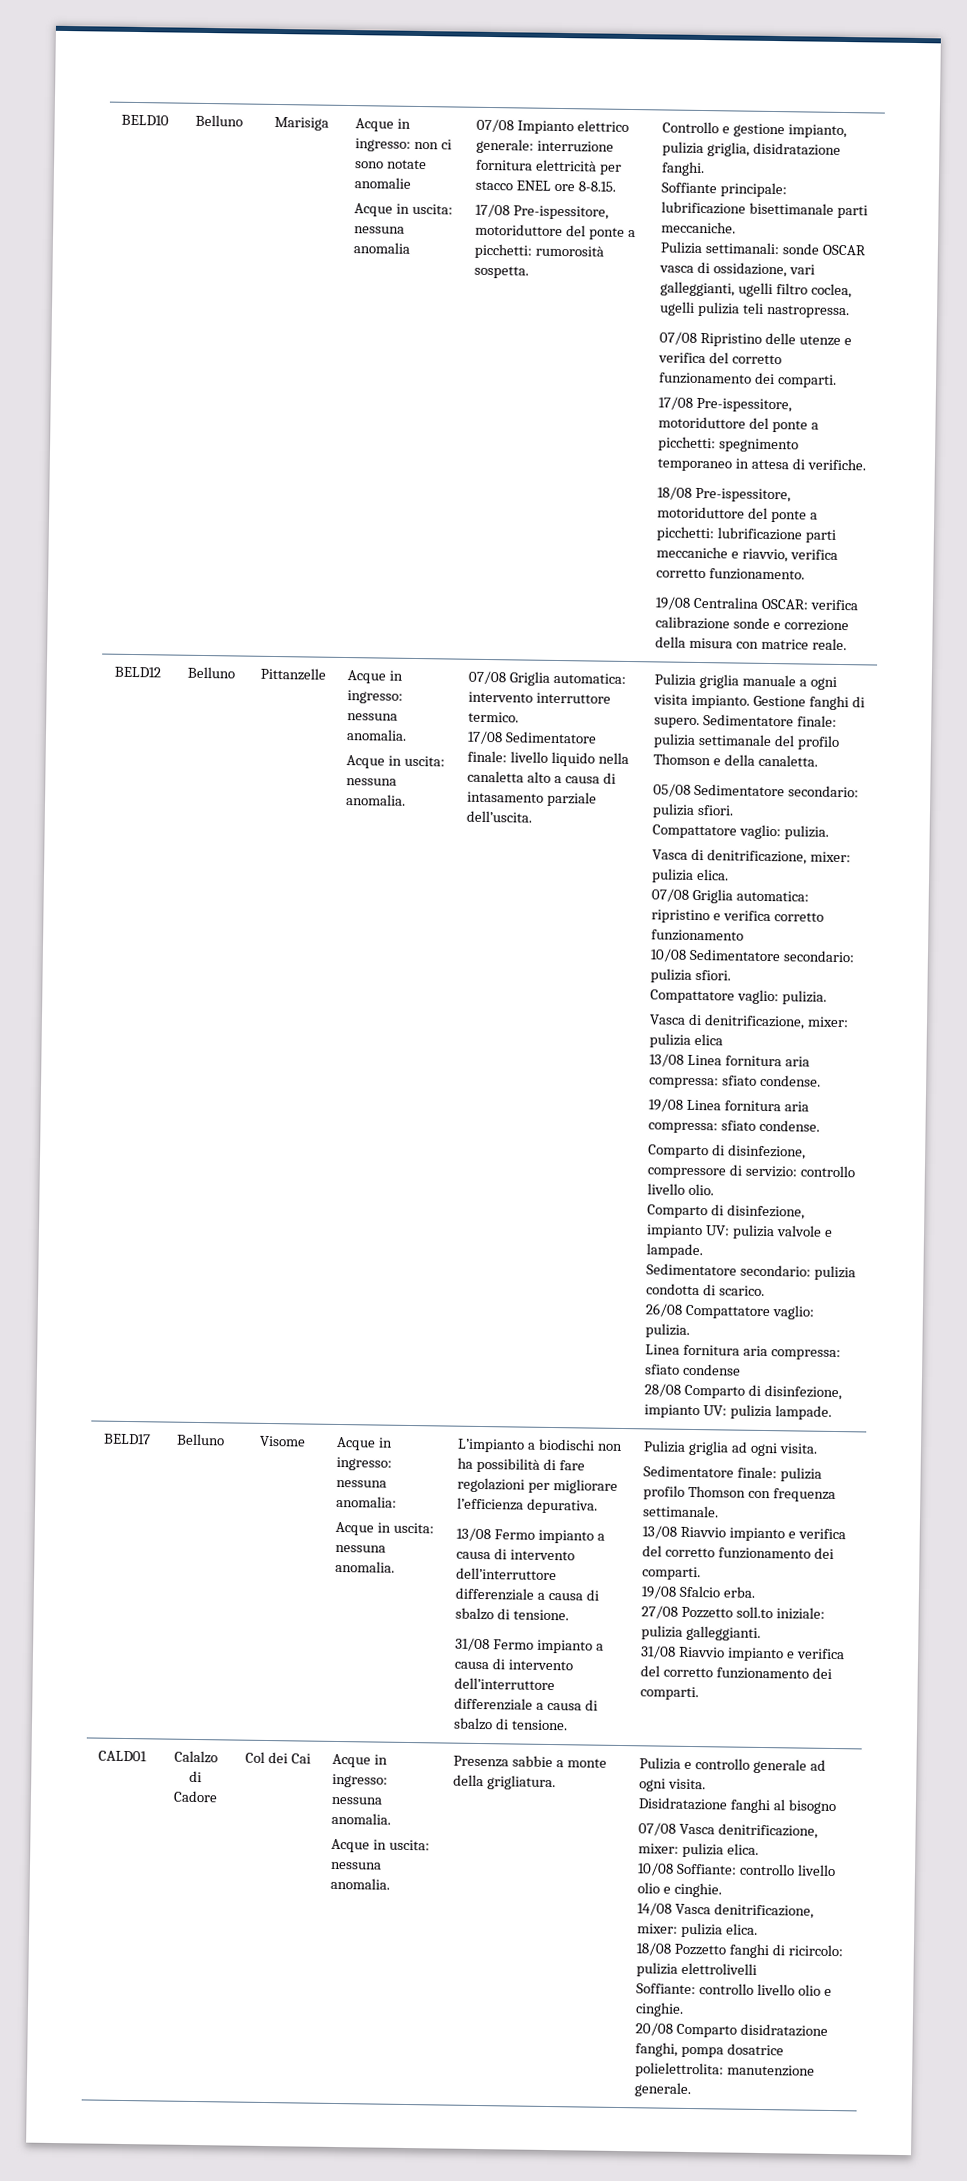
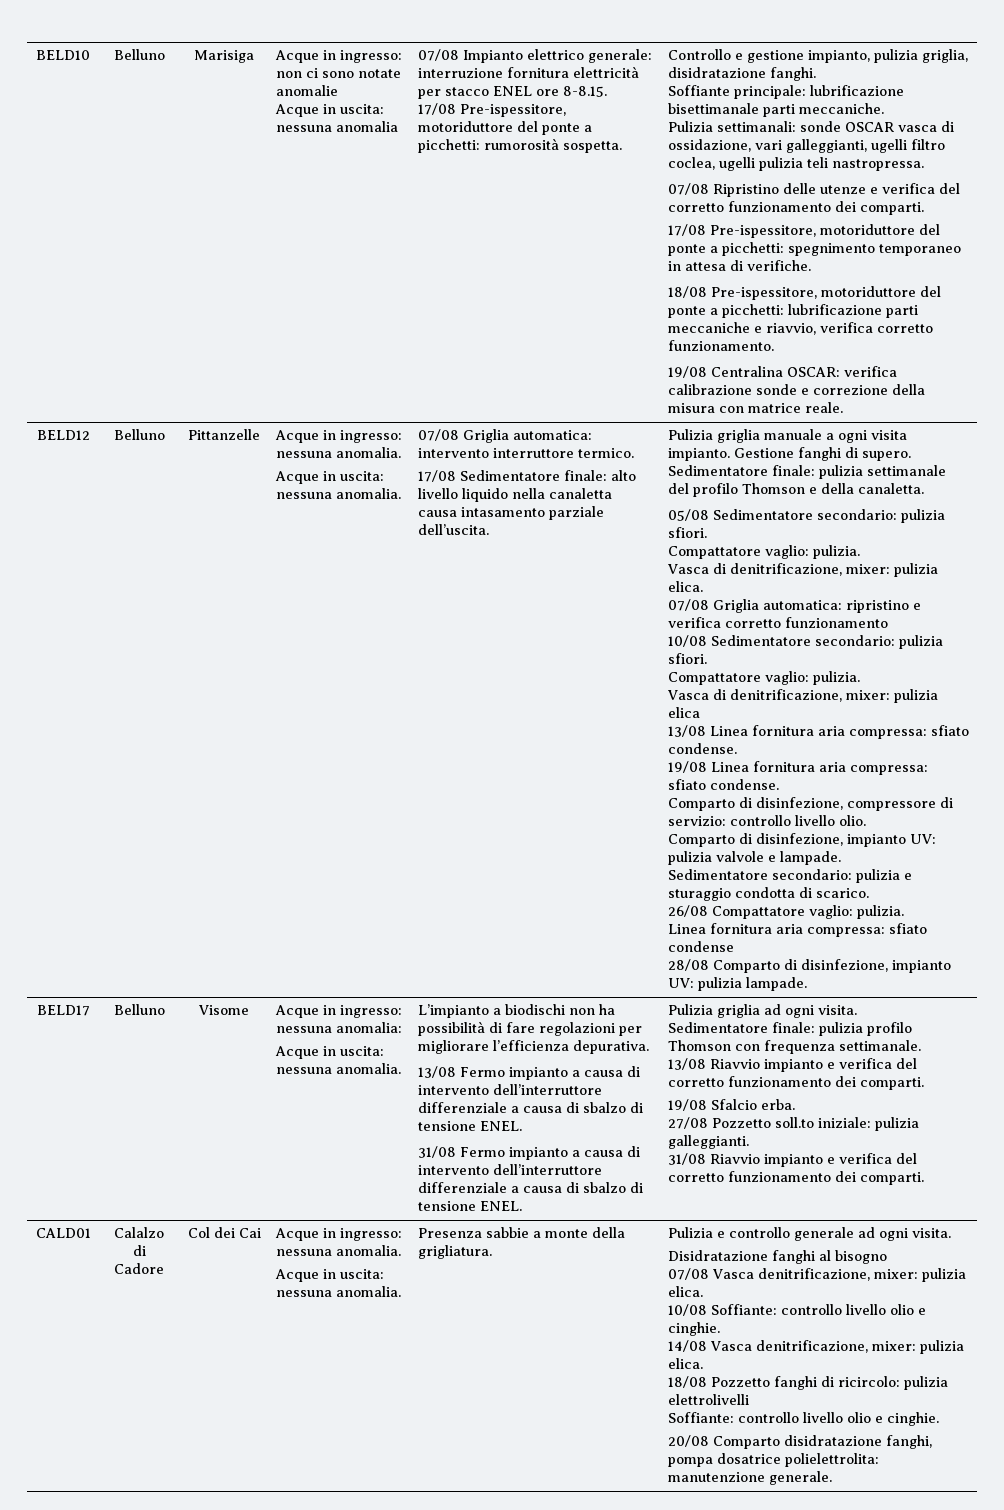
- 17/08 Sedimentatore finale: livello liquido nella canaletta alto a causa di intasamento parziale dell’uscita.
+ 17/08 Sedimentatore finale: alto livello liquido nella canaletta causa intasamento parziale dell’uscita.
- Sedimentatore secondario: pulizia condotta di scarico.
+ Sedimentatore secondario: pulizia e sturaggio condotta di scarico.
- 13/08 Fermo impianto a causa di intervento dell’interruttore differenziale a causa di sbalzo di tensione.
+ 13/08 Fermo impianto a causa di intervento dell’interruttore differenziale a causa di sbalzo di tensione ENEL.
- 31/08 Fermo impianto a causa di intervento dell’interruttore differenziale a causa di sbalzo di tensione.
+ 31/08 Fermo impianto a causa di intervento dell’interruttore differenziale a causa di sbalzo di tensione ENEL.

